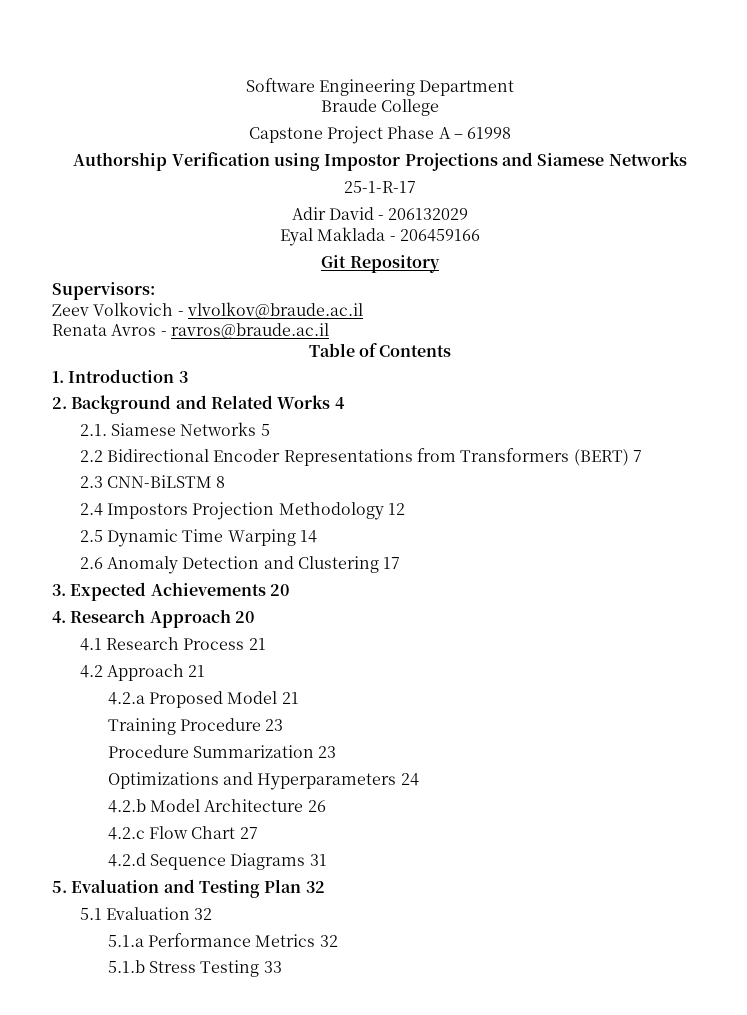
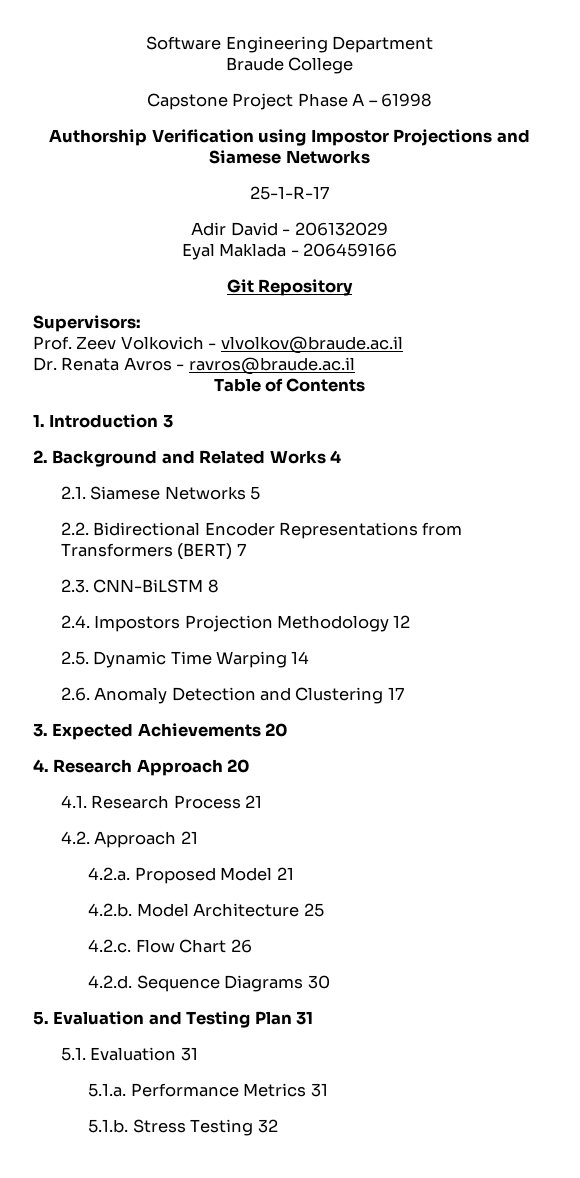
- Zeev Volkovich - vlvolkov@braude.ac.il
+ Prof. Zeev Volkovich - vlvolkov@braude.ac.il
- Renata Avros - ravros@braude.ac.il
+ Dr. Renata Avros - ravros@braude.ac.il
- 2.2 Bidirectional Encoder Representations from Transformers (BERT) 7
+ 2.2. Bidirectional Encoder Representations from Transformers (BERT) 7
- 2.3 CNN-BiLSTM 8
+ 2.3. CNN-BiLSTM 8
- 2.4 Impostors Projection Methodology 12
+ 2.4. Impostors Projection Methodology 12
- 2.5 Dynamic Time Warping 14
+ 2.5. Dynamic Time Warping 14
- 2.6 Anomaly Detection and Clustering 17
+ 2.6. Anomaly Detection and Clustering 17
- 4.1 Research Process 21
+ 4.1. Research Process 21
- 4.2 Approach 21
+ 4.2. Approach 21
- 4.2.a Proposed Model 21
+ 4.2.a. Proposed Model 21
- Training Procedure 23
- Procedure Summarization 23
- Optimizations and Hyperparameters 24
- 4.2.b Model Architecture 26
- 4.2.c Flow Chart 27
- 4.2.d Sequence Diagrams 31
+ 4.2.b. Model Architecture 25
+ 4.2.c. Flow Chart 26
+ 4.2.d. Sequence Diagrams 30
- 5. Evaluation and Testing Plan 32
- 5.1 Evaluation 32
- 5.1.a Performance Metrics 32
- 5.1.b Stress Testing 33
+ 5. Evaluation and Testing Plan 31
+ 5.1. Evaluation 31
+ 5.1.a. Performance Metrics 31
+ 5.1.b. Stress Testing 32

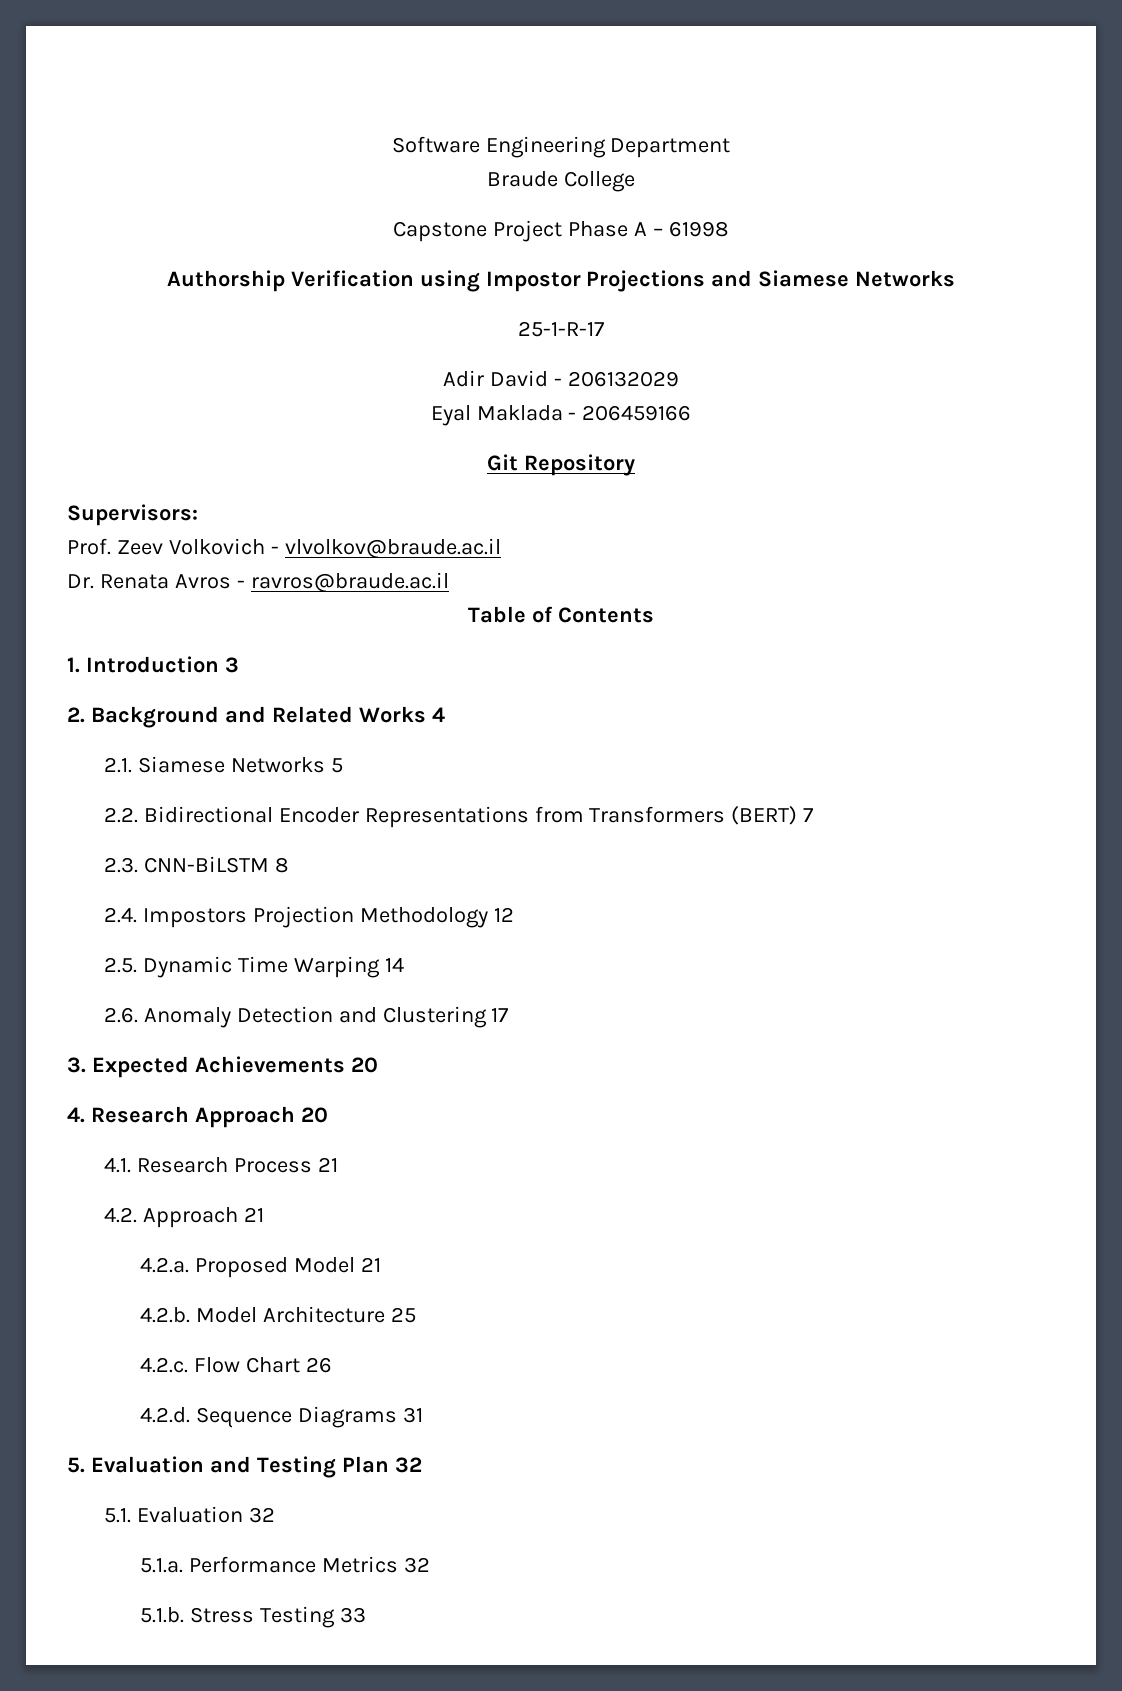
- 4.2.d. Sequence Diagrams 30
+ 4.2.d. Sequence Diagrams 31
- 5. Evaluation and Testing Plan 31
+ 5. Evaluation and Testing Plan 32
- 5.1. Evaluation 31
+ 5.1. Evaluation 32
- 5.1.a. Performance Metrics 31
+ 5.1.a. Performance Metrics 32
- 5.1.b. Stress Testing 32
+ 5.1.b. Stress Testing 33

